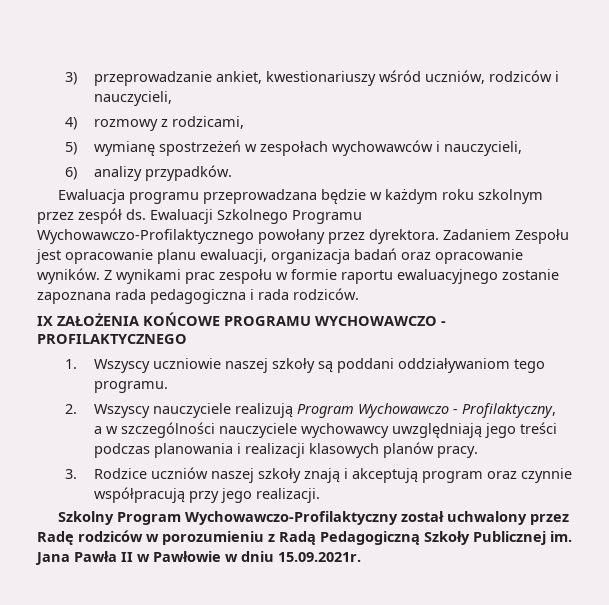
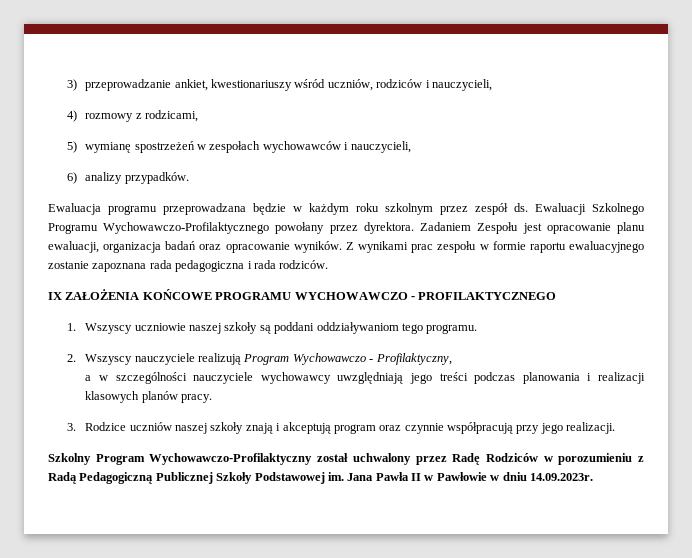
- Szkolny Program Wychowawczo-Profilaktyczny został uchwalony przez Radę rodziców w porozumieniu z Radą Pedagogiczną Szkoły Publicznej im.
+ Szkolny Program Wychowawczo-Profilaktyczny został uchwalony przez Radę Rodziców w porozumieniu z Radą Pedagogiczną Publicznej Szkoły Podstawowej im.
- Jana Pawła II w Pawłowie w dniu 15.09.2021r.
+ Jana Pawła II w Pawłowie w dniu 14.09.2023r.

